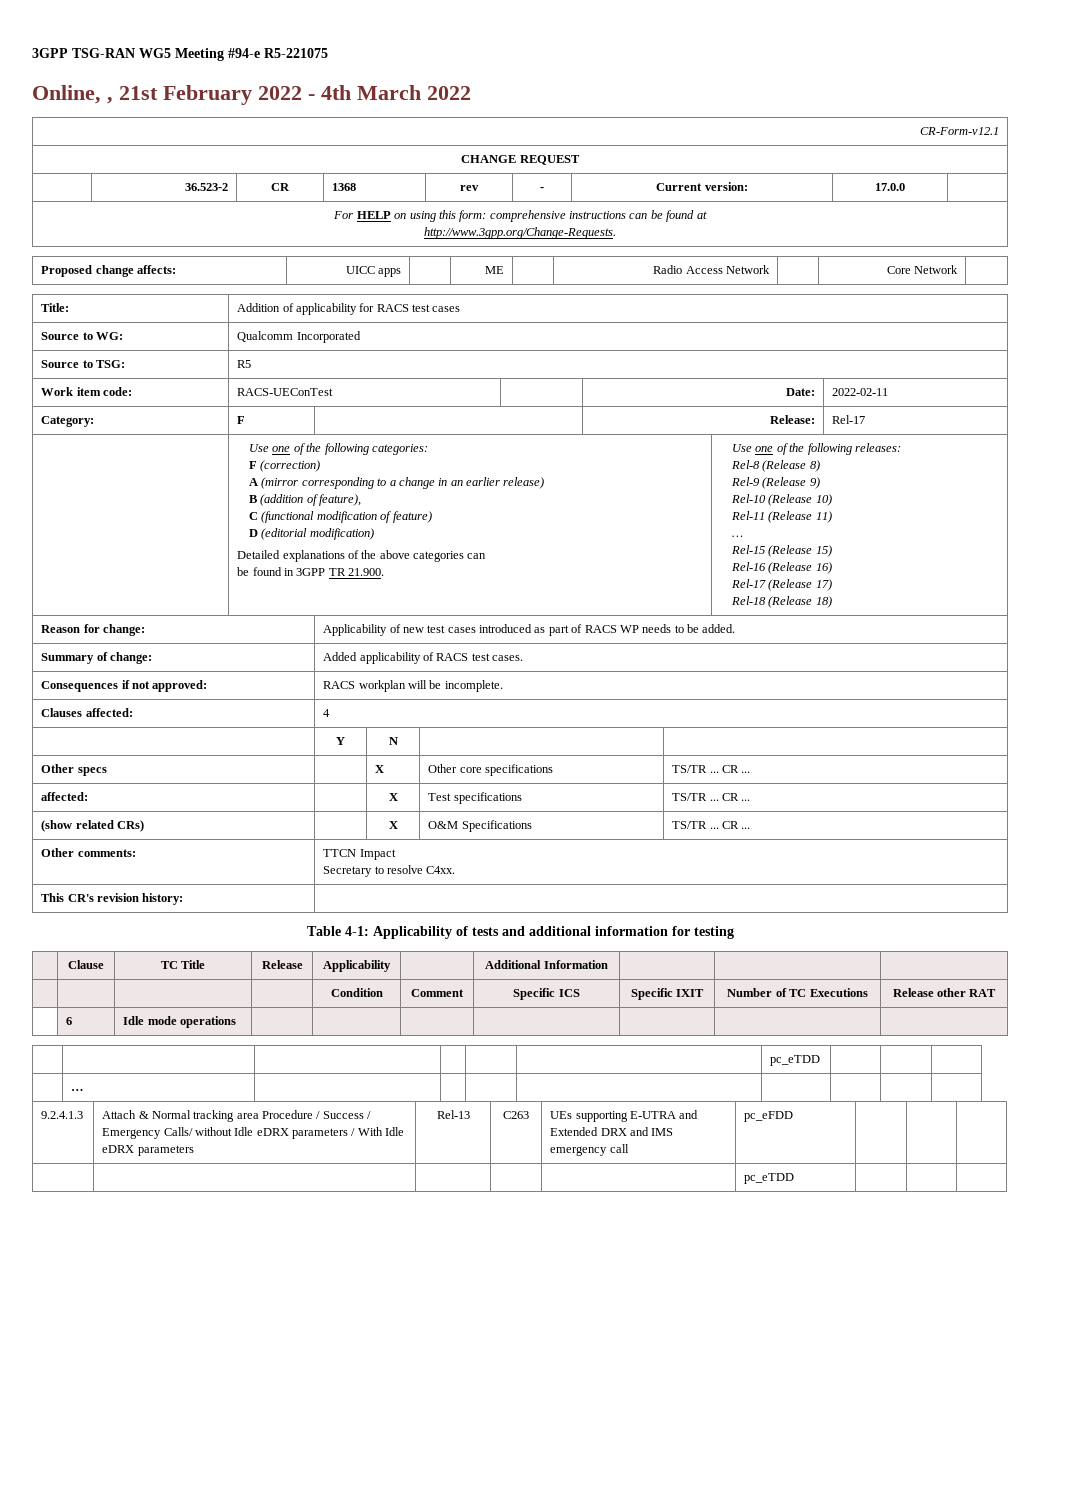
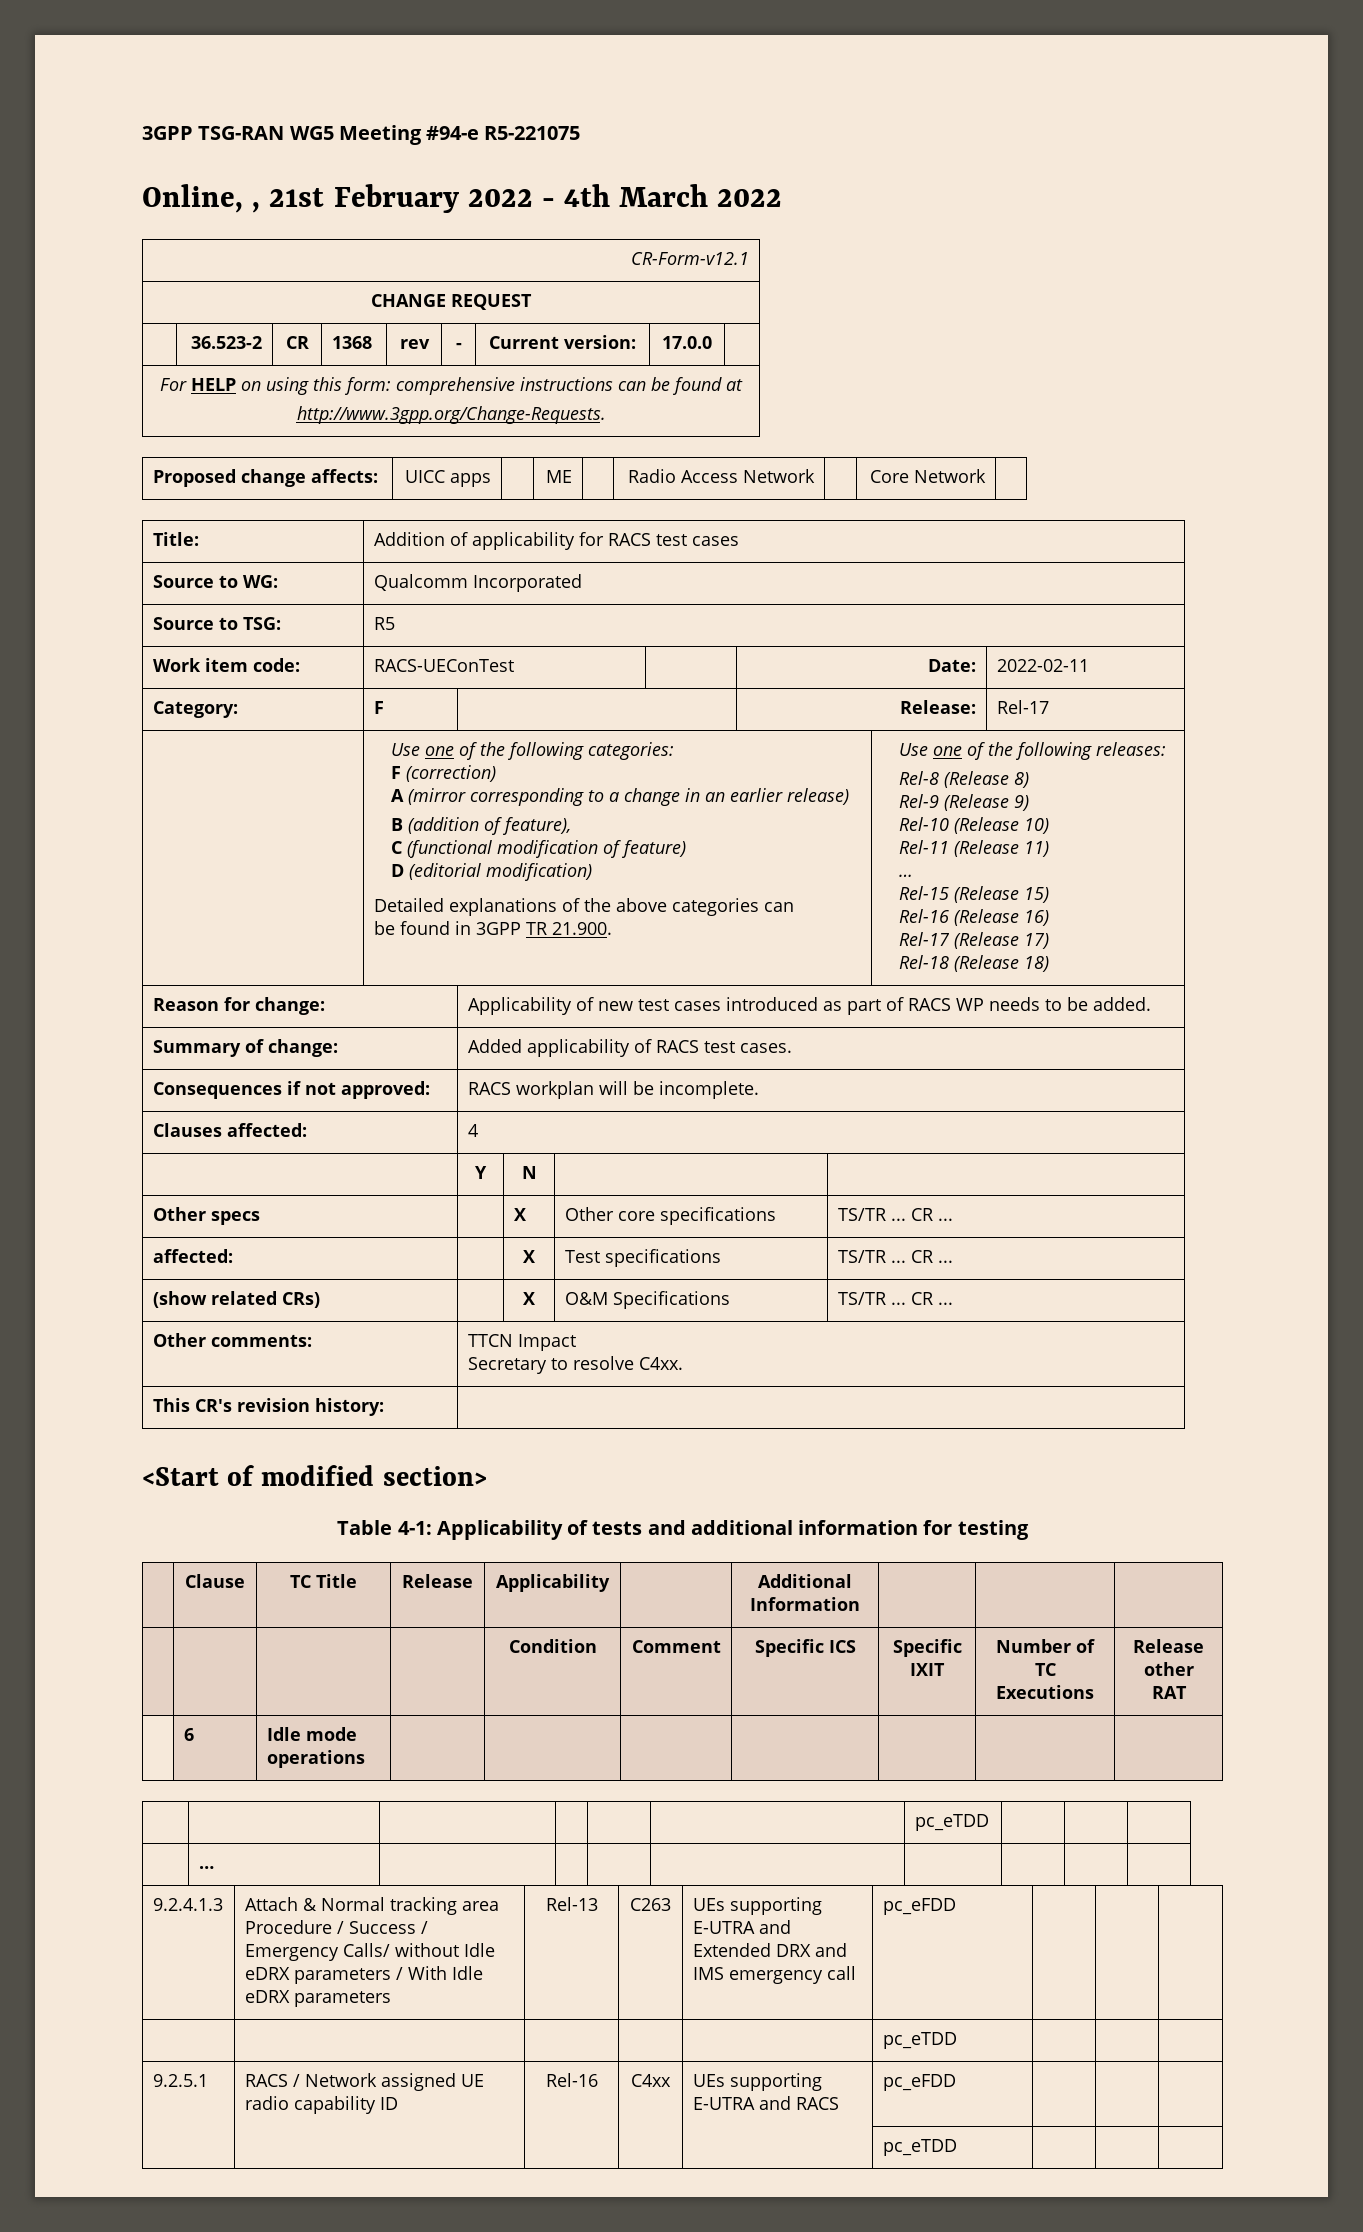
+ <Start of modified section>
+ 9.2.5.1 | RACS / Network assigned UE radio capability ID | Rel-16 | C4xx | UEs supporting E-UTRA and RACS | pc_eFDD | | |
+ | | | | | pc_eTDD | | |

